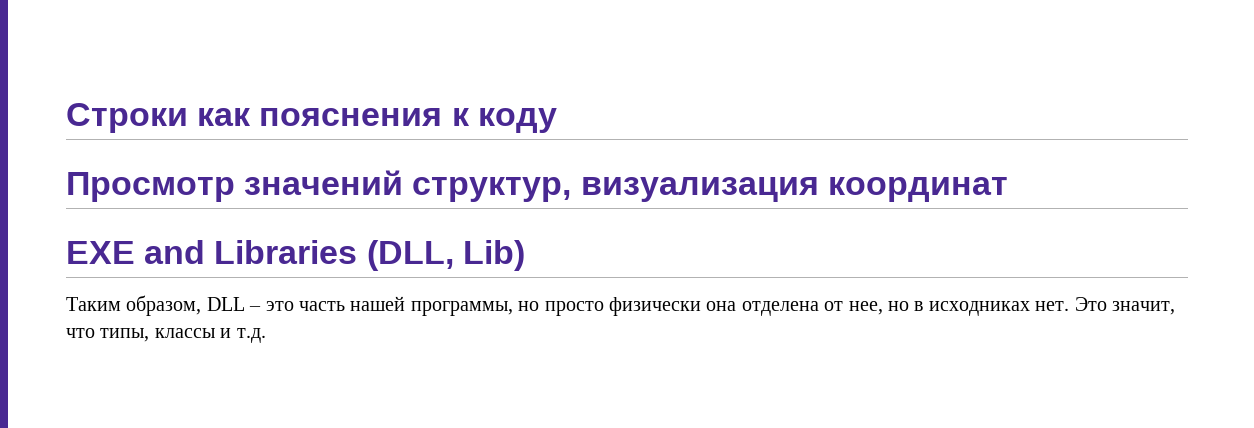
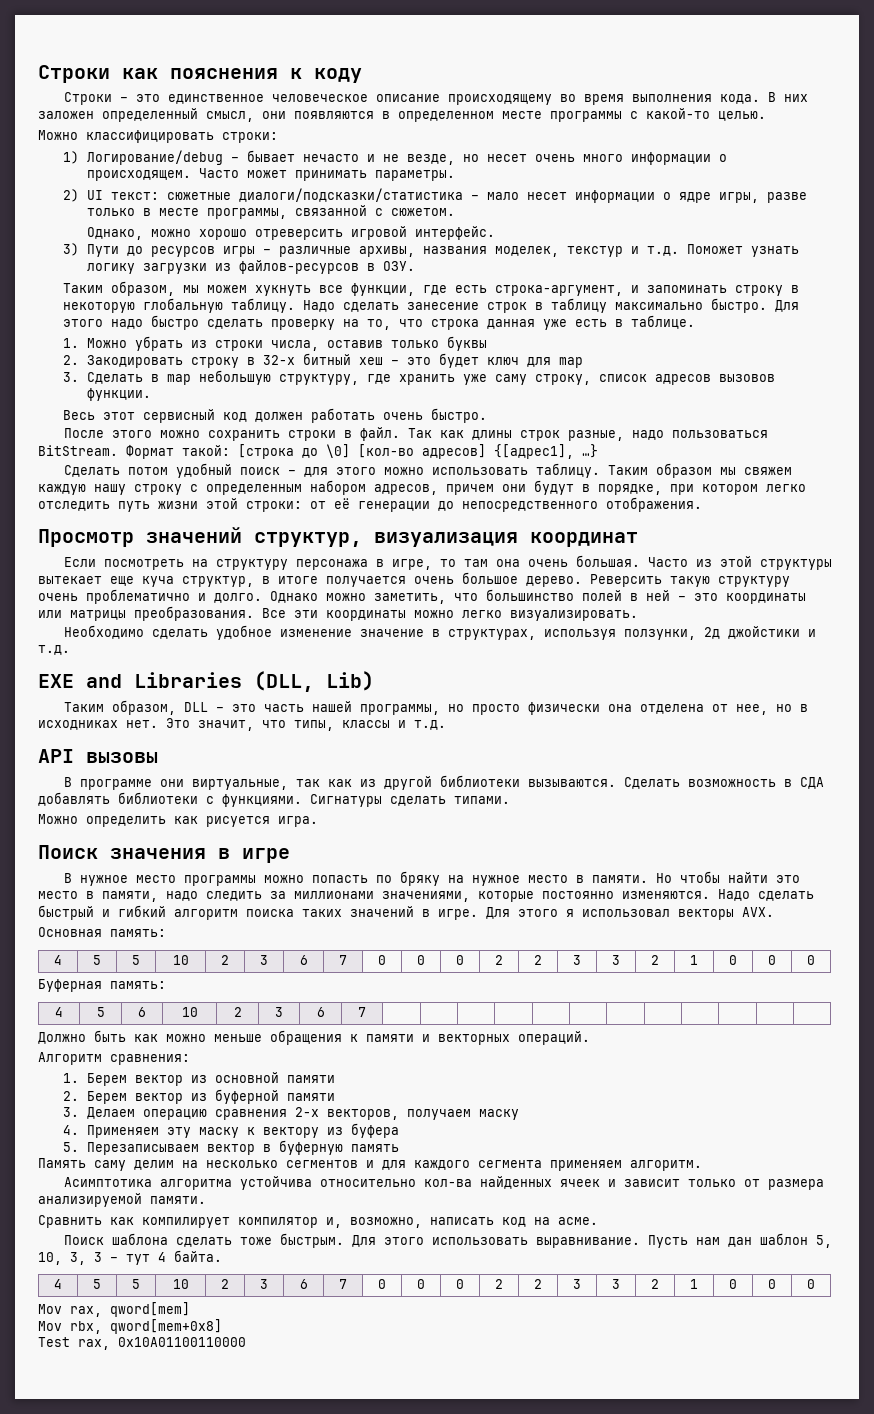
+ Строки – это единственное человеческое описание происходящему во время выполнения кода. В них заложен определенный смысл, они появляются в определенном месте программы с какой-то целью.
+ Можно классифицировать строки:
+ 1) Логирование/debug – бывает нечасто и не везде, но несет очень много информации о происходящем. Часто может принимать параметры.
+ 2) UI текст: сюжетные диалоги/подсказки/статистика – мало несет информации о ядре игры, разве только в месте программы, связанной с сюжетом.
+ Однако, можно хорошо отреверсить игровой интерфейс.
+ 3) Пути до ресурсов игры – различные архивы, названия моделек, текстур и т.д. Поможет узнать логику загрузки из файлов-ресурсов в ОЗУ.
+ Таким образом, мы можем хукнуть все функции, где есть строка-аргумент, и запоминать строку в некоторую глобальную таблицу. Надо сделать занесение строк в таблицу максимально быстро. Для этого надо быстро сделать проверку на то, что строка данная уже есть в таблице.
+ 1. Можно убрать из строки числа, оставив только буквы
+ 2. Закодировать строку в 32-х битный хеш – это будет ключ для map
+ 3. Сделать в map небольшую структуру, где хранить уже саму строку, список адресов вызовов функции.
+ Весь этот сервисный код должен работать очень быстро.
+ После этого можно сохранить строки в файл. Так как длины строк разные, надо пользоваться BitStream. Формат такой: [строка до \0] [кол-во адресов] {[адрес1], …}
+ Сделать потом удобный поиск – для этого можно использовать таблицу. Таким образом мы свяжем каждую нашу строку с определенным набором адресов, причем они будут в порядке, при котором легко отследить путь жизни этой строки: от её генерации до непосредственного отображения.
+ Если посмотреть на структуру персонажа в игре, то там она очень большая. Часто из этой структуры вытекает еще куча структур, в итоге получается очень большое дерево. Реверсить такую структуру очень проблематично и долго. Однако можно заметить, что большинство полей в ней – это координаты или матрицы преобразования. Все эти координаты можно легко визуализировать.
+ Необходимо сделать удобное изменение значение в структурах, используя ползунки, 2д джойстики и т.д.
+ API вызовы
+ В программе они виртуальные, так как из другой библиотеки вызываются. Сделать возможность в СДА добавлять библиотеки с функциями. Сигнатуры сделать типами.
+ Можно определить как рисуется игра.
+ Поиск значения в игре
+ В нужное место программы можно попасть по бряку на нужное место в памяти. Но чтобы найти это место в памяти, надо следить за миллионами значениями, которые постоянно изменяются. Надо сделать быстрый и гибкий алгоритм поиска таких значений в игре. Для этого я использовал векторы AVX.
+ Основная память:
+ 4 | 5 | 5 | 10 | 2 | 3 | 6 | 7 | 0 | 0 | 0 | 2 | 2 | 3 | 3 | 2 | 1 | 0 | 0 | 0
+ Буферная память:
+ 4 | 5 | 6 | 10 | 2 | 3 | 6 | 7 | | | | | | | | | | | |
+ Должно быть как можно меньше обращения к памяти и векторных операций.
+ Алгоритм сравнения:
+ 1. Берем вектор из основной памяти
+ 2. Берем вектор из буферной памяти
+ 3. Делаем операцию сравнения 2-х векторов, получаем маску
+ 4. Применяем эту маску к вектору из буфера
+ 5. Перезаписываем вектор в буферную память
+ Память саму делим на несколько сегментов и для каждого сегмента применяем алгоритм.
+ Асимптотика алгоритма устойчива относительно кол-ва найденных ячеек и зависит только от размера анализируемой памяти.
+ Сравнить как компилирует компилятор и, возможно, написать код на асме.
+ Поиск шаблона сделать тоже быстрым. Для этого использовать выравнивание. Пусть нам дан шаблон 5, 10, 3, 3 – тут 4 байта.
+ 4 | 5 | 5 | 10 | 2 | 3 | 6 | 7 | 0 | 0 | 0 | 2 | 2 | 3 | 3 | 2 | 1 | 0 | 0 | 0
+ Mov rax, qword[mem]
+ Mov rbx, qword[mem+0x8]
+ Test rax, 0x10A01100110000

